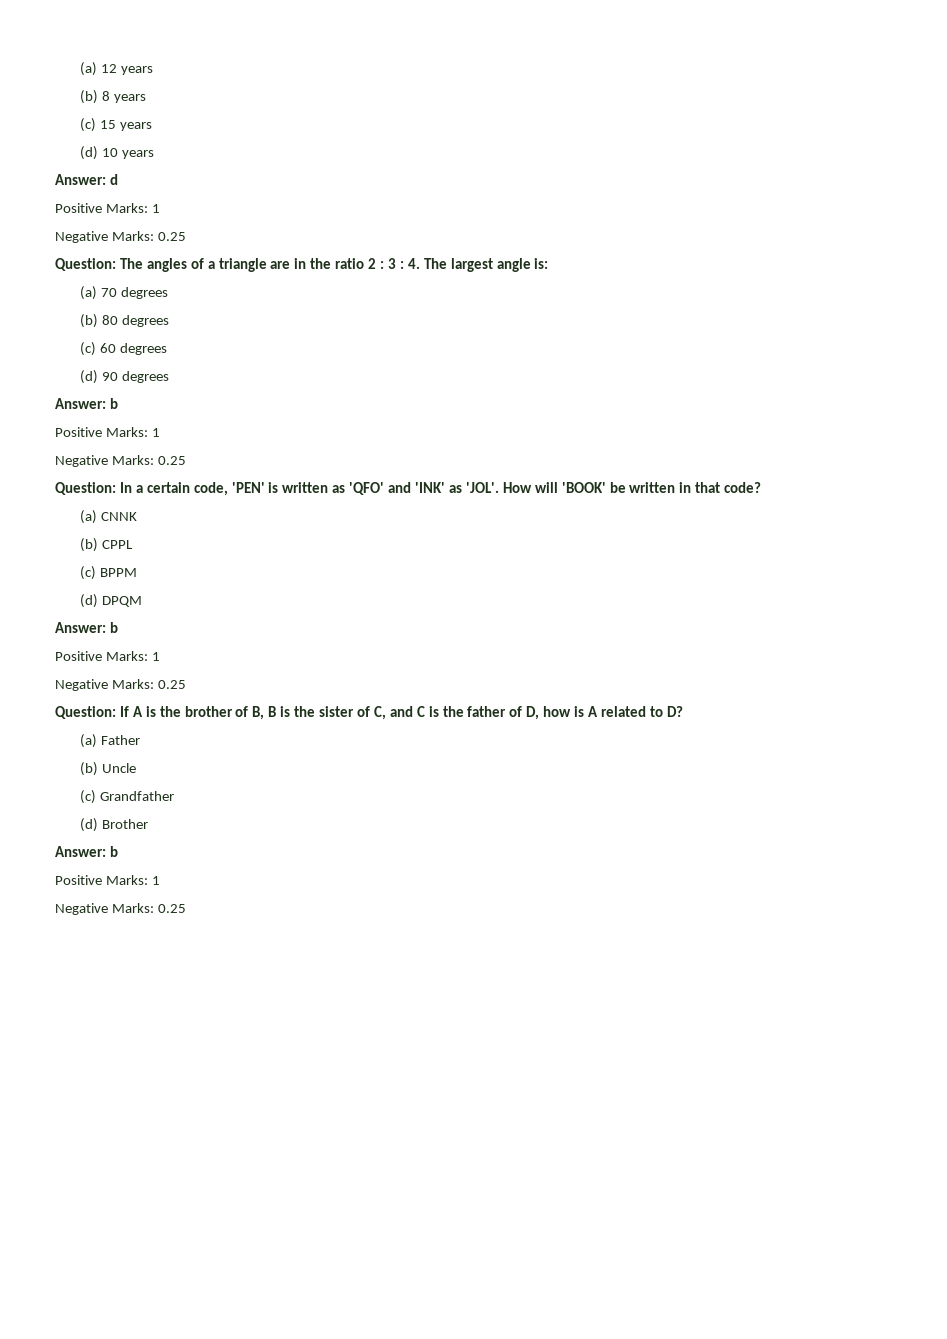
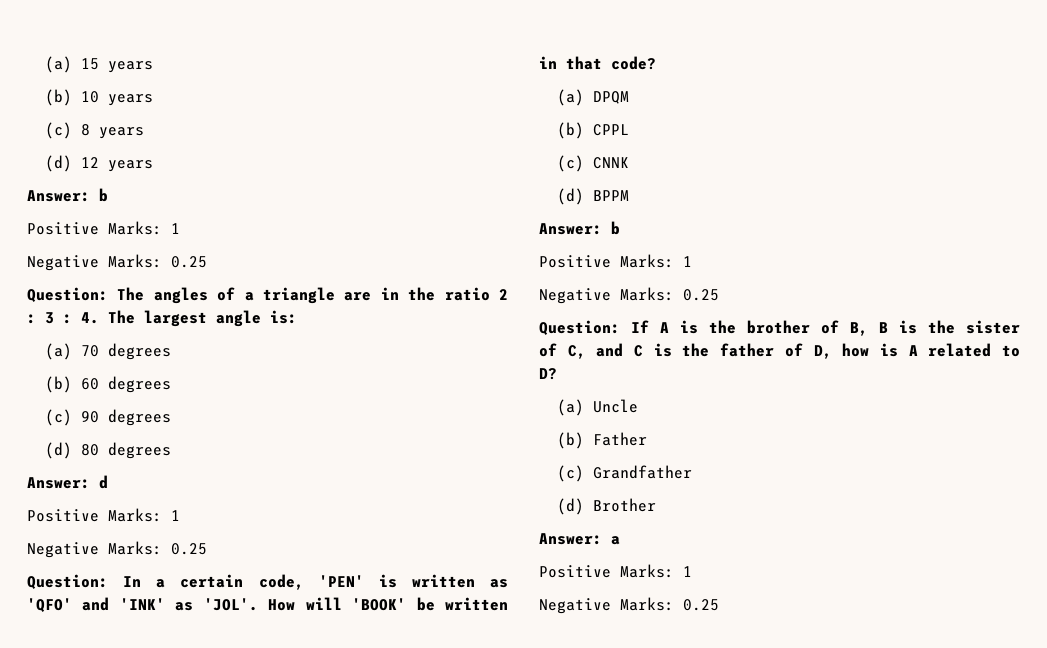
- (a) 12 years
- (b) 8 years
- (c) 15 years
- (d) 10 years
- Answer: d
+ (a) 15 years
+ (b) 10 years
+ (c) 8 years
+ (d) 12 years
+ Answer: b
- (b) 80 degrees
- (c) 60 degrees
- (d) 90 degrees
- Answer: b
+ (b) 60 degrees
+ (c) 90 degrees
+ (d) 80 degrees
+ Answer: d
- (a) CNNK
+ (a) DPQM
- (c) BPPM
- (d) DPQM
+ (c) CNNK
+ (d) BPPM
- (a) Father
- (b) Uncle
+ (a) Uncle
+ (b) Father
  (d) Brother
- Answer: b
+ Answer: a

